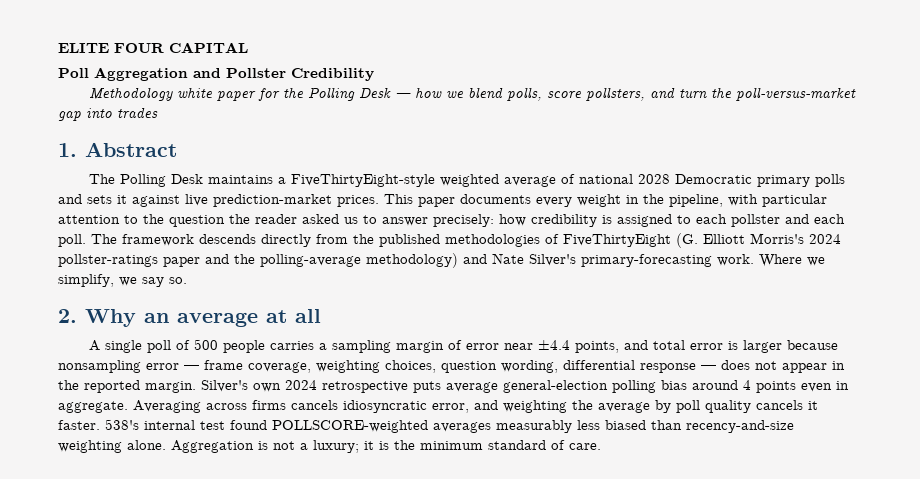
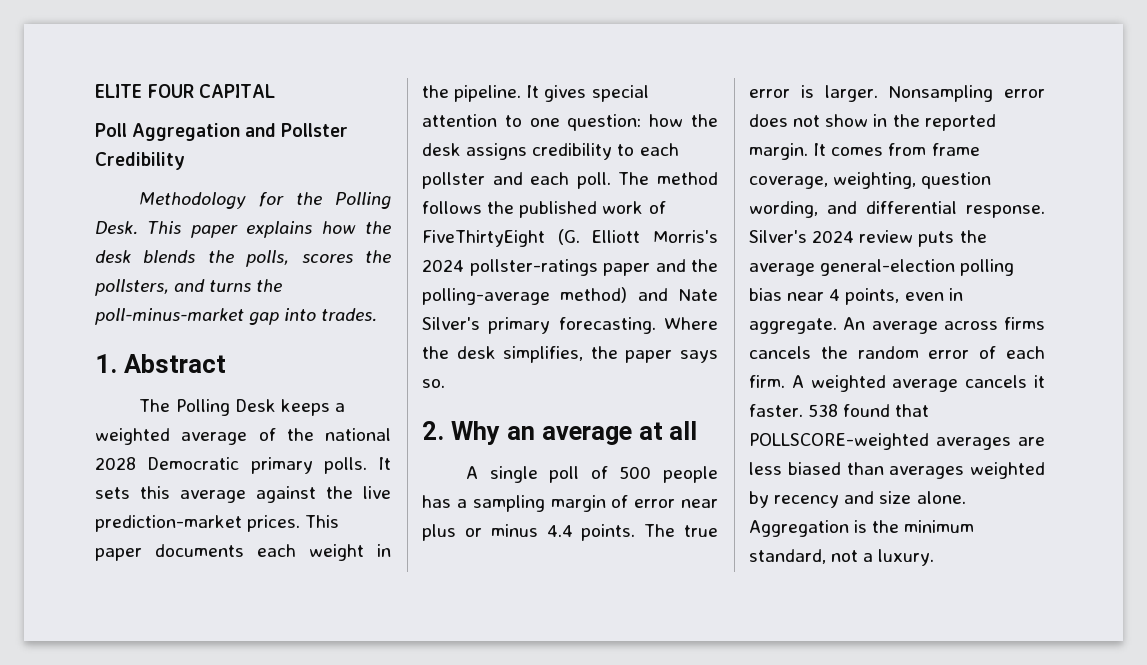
- Methodology white paper for the Polling Desk — how we blend polls, score pollsters, and turn the poll-versus-market gap into trades
+ Methodology for the Polling Desk. This paper explains how the desk blends the polls, scores the pollsters, and turns the poll-minus-market gap into trades.
- The Polling Desk maintains a FiveThirtyEight-style weighted average of national 2028 Democratic primary polls and sets it against live prediction-market prices.
+ The Polling Desk keeps a weighted average of the national 2028 Democratic primary polls. It sets this average against the live prediction-market prices.
- This paper documents every weight in the pipeline, with particular attention to the question the reader asked us to answer precisely: how credibility is assigned to each pollster and each poll.
+ This paper documents each weight in the pipeline. It gives special attention to one question: how the desk assigns credibility to each pollster and each poll.
- The framework descends directly from the published methodologies of FiveThirtyEight (G. Elliott Morris's 2024 pollster-ratings paper and the polling-average methodology) and Nate Silver's primary-forecasting work. Where we simplify, we say so.
+ The method follows the published work of FiveThirtyEight (G. Elliott Morris's 2024 pollster-ratings paper and the polling-average method) and Nate Silver's primary forecasting. Where the desk simplifies, the paper says so.
- A single poll of 500 people carries a sampling margin of error near ±4.4 points, and total error is larger because nonsampling error — frame coverage, weighting choices, question wording, differential response — does not appear in the reported margin.
+ A single poll of 500 people has a sampling margin of error near plus or minus 4.4 points. The true error is larger. Nonsampling error does not show in the reported margin.
- Silver's own 2024 retrospective puts average general-election polling bias around 4 points even in aggregate.
+ It comes from frame coverage, weighting, question wording, and differential response. Silver's 2024 review puts the average general-election polling bias near 4 points, even in aggregate.
- Averaging across firms cancels idiosyncratic error, and weighting the average by poll quality cancels it faster. 538's internal test found POLLSCORE-weighted averages measurably less biased than recency-and-size weighting alone. Aggregation is not a luxury; it is the minimum standard of care.
+ An average across firms cancels the random error of each firm. A weighted average cancels it faster. 538 found that POLLSCORE-weighted averages are less biased than averages weighted by recency and size alone. Aggregation is the minimum standard, not a luxury.

